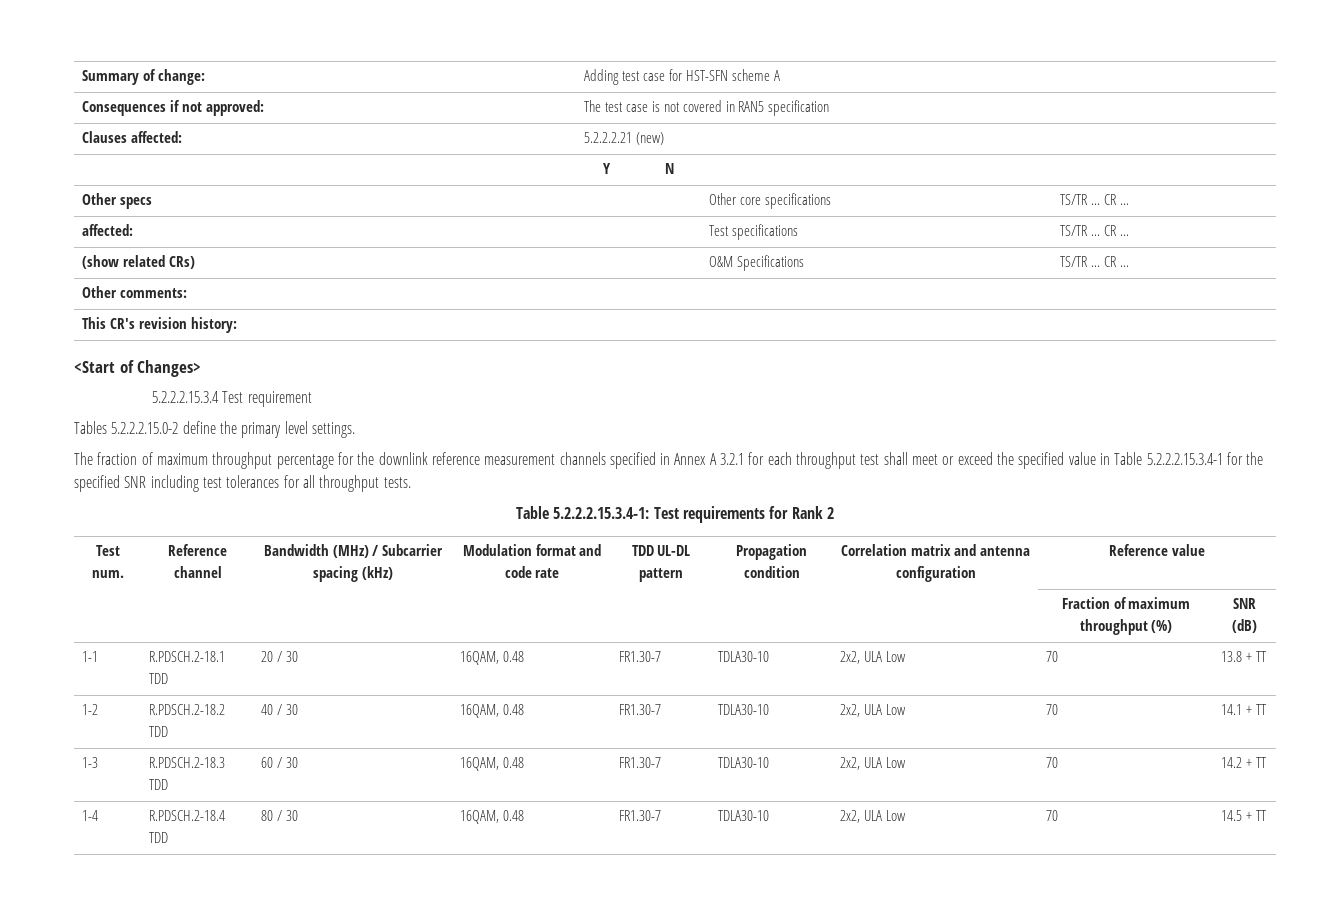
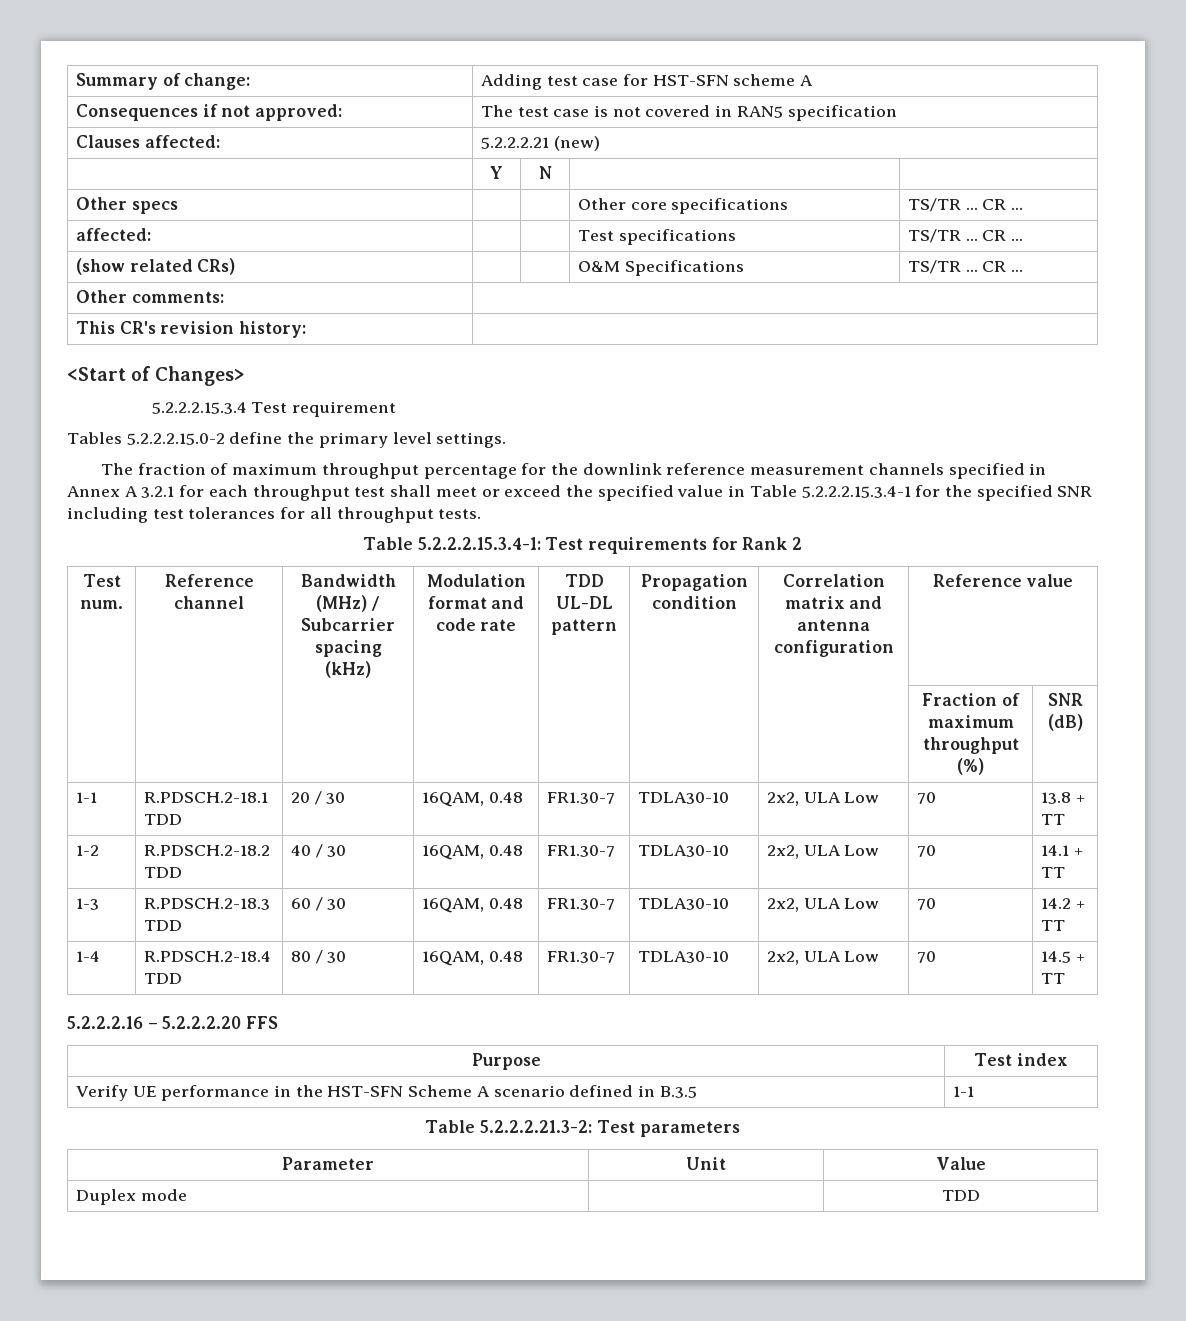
+ 5.2.2.2.16 – 5.2.2.2.20 FFS
+ Purpose | Test index
+ Verify UE performance in the HST-SFN Scheme A scenario defined in B.3.5 | 1-1
+ Table 5.2.2.2.21.3-2: Test parameters
+ Parameter | Unit | Value
+ Duplex mode | | TDD

